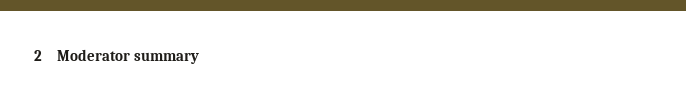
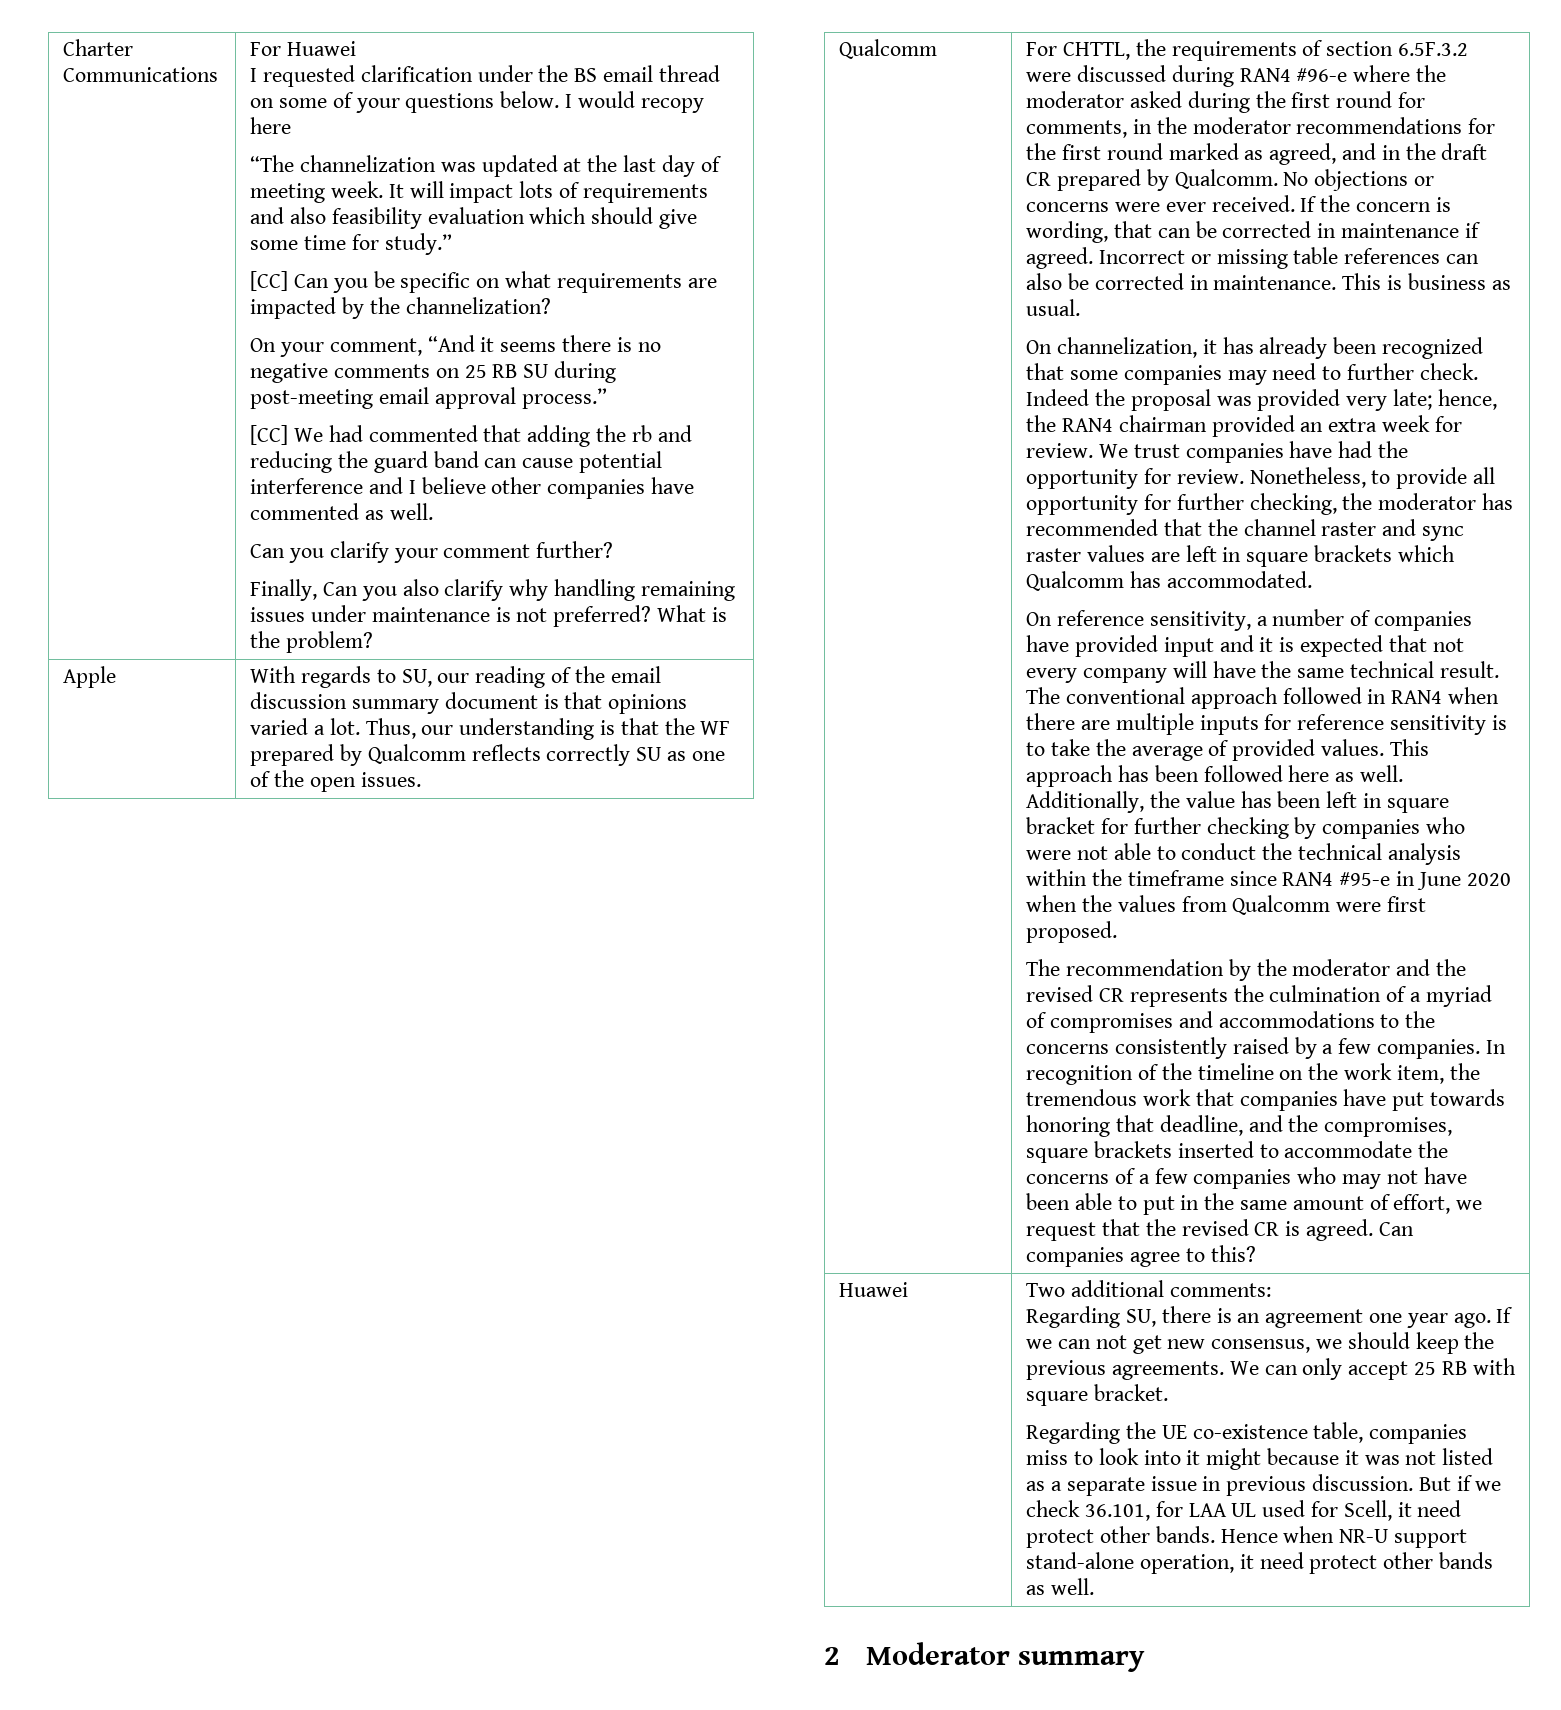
+ Charter Communications | For Huawei
+ I requested clarification under the BS email thread on some of your questions below. I would recopy here
+ “The channelization was updated at the last day of meeting week. It will impact lots of requirements and also feasibility evaluation which should give some time for study.”
+ [CC] Can you be specific on what requirements are impacted by the channelization?
+ On your comment, “And it seems there is no negative comments on 25 RB SU during post-meeting email approval process.”
+ [CC] We had commented that adding the rb and reducing the guard band can cause potential interference and I believe other companies have commented as well.
+ Can you clarify your comment further?
+ Finally, Can you also clarify why handling remaining issues under maintenance is not preferred? What is the problem?
+ Apple | With regards to SU, our reading of the email discussion summary document is that opinions varied a lot. Thus, our understanding is that the WF prepared by Qualcomm reflects correctly SU as one of the open issues.
+ Qualcomm | For CHTTL, the requirements of section 6.5F.3.2 were discussed during RAN4 #96-e where the moderator asked during the first round for comments, in the moderator recommendations for the first round marked as agreed, and in the draft CR prepared by Qualcomm. No objections or concerns were ever received. If the concern is wording, that can be corrected in maintenance if agreed. Incorrect or missing table references can also be corrected in maintenance. This is business as usual.
+ On channelization, it has already been recognized that some companies may need to further check. Indeed the proposal was provided very late; hence, the RAN4 chairman provided an extra week for review. We trust companies have had the opportunity for review. Nonetheless, to provide all opportunity for further checking, the moderator has recommended that the channel raster and sync raster values are left in square brackets which Qualcomm has accommodated.
+ On reference sensitivity, a number of companies have provided input and it is expected that not every company will have the same technical result. The conventional approach followed in RAN4 when there are multiple inputs for reference sensitivity is to take the average of provided values. This approach has been followed here as well. Additionally, the value has been left in square bracket for further checking by companies who were not able to conduct the technical analysis within the timeframe since RAN4 #95-e in June 2020 when the values from Qualcomm were first proposed.
+ The recommendation by the moderator and the revised CR represents the culmination of a myriad of compromises and accommodations to the concerns consistently raised by a few companies. In recognition of the timeline on the work item, the tremendous work that companies have put towards honoring that deadline, and the compromises, square brackets inserted to accommodate the concerns of a few companies who may not have been able to put in the same amount of effort, we request that the revised CR is agreed. Can companies agree to this?
+ Huawei | Two additional comments:
+ Regarding SU, there is an agreement one year ago. If we can not get new consensus, we should keep the previous agreements. We can only accept 25 RB with square bracket.
+ Regarding the UE co-existence table, companies miss to look into it might because it was not listed as a separate issue in previous discussion. But if we check 36.101, for LAA UL used for Scell, it need protect other bands. Hence when NR-U support stand-alone operation, it need protect other bands as well.

